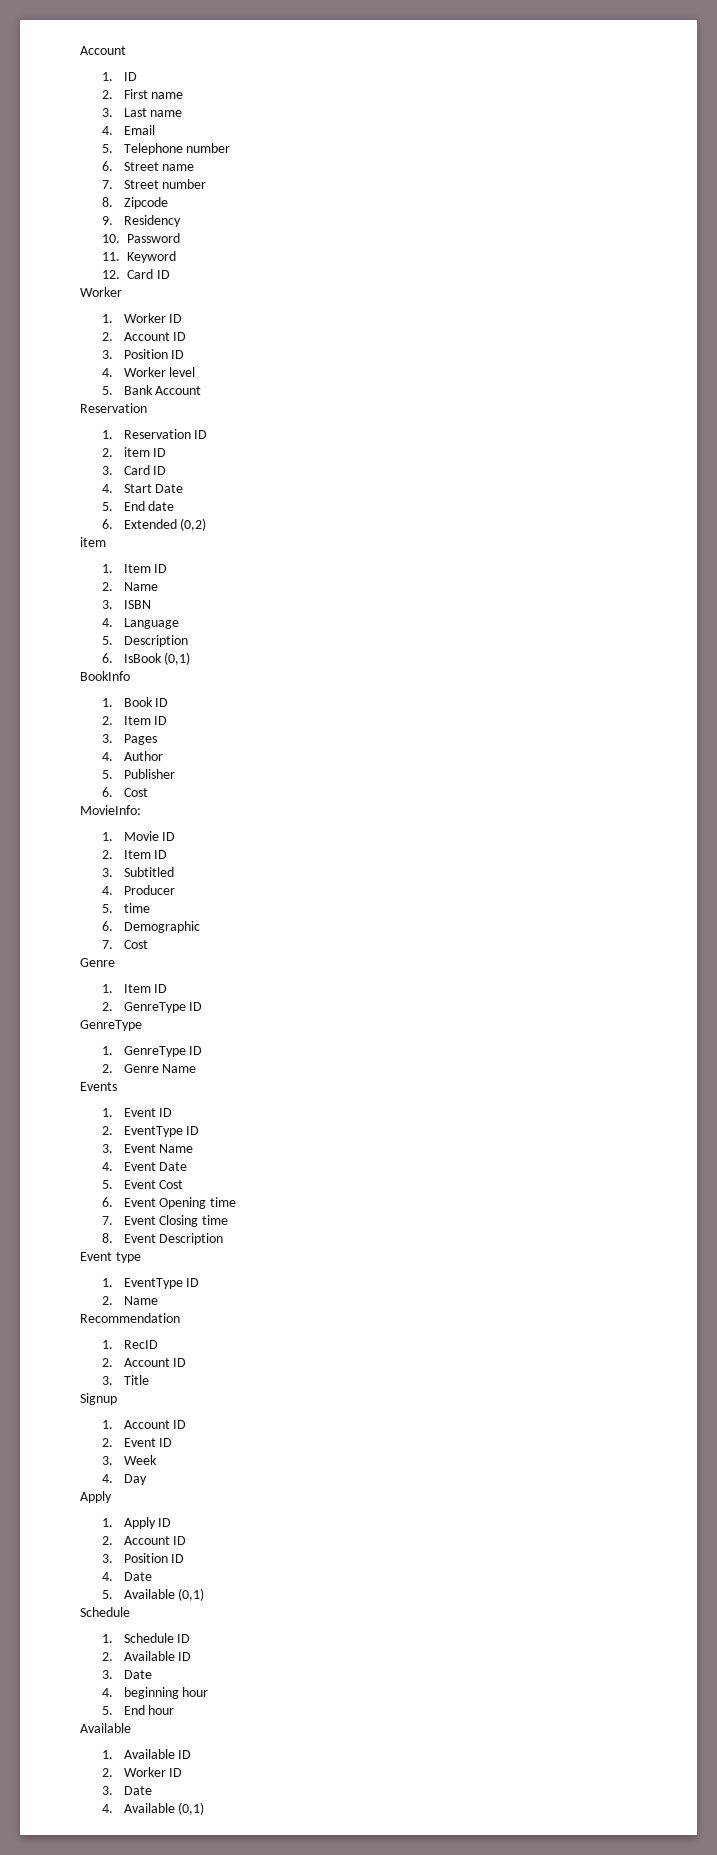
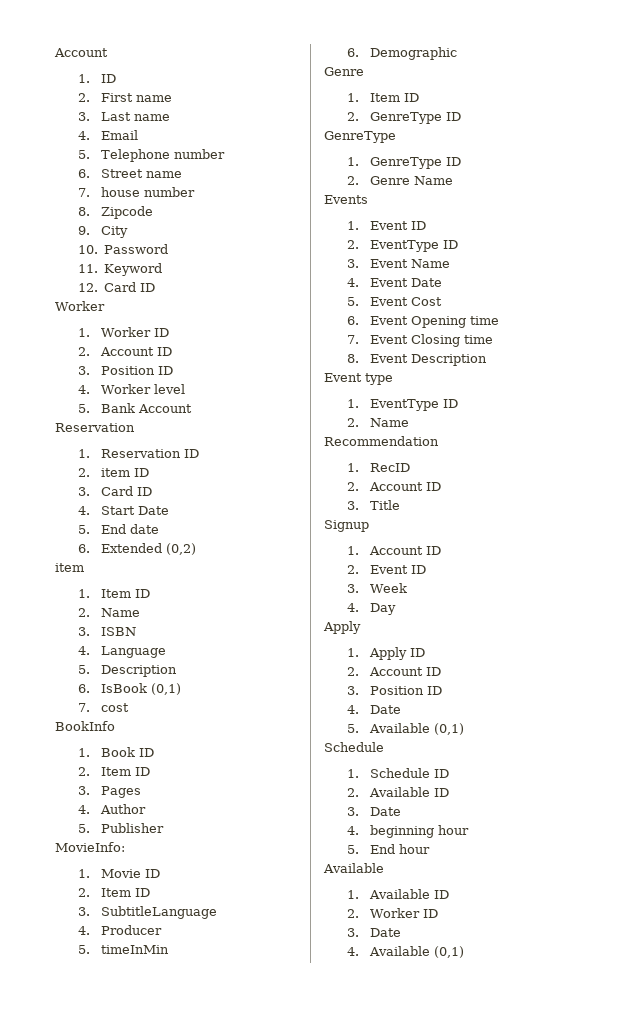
- 7. Street number
+ 7. house number
- 9. Residency
+ 9. City
+ 7. cost
- 6. Cost
- 3. Subtitled
+ 3. SubtitleLanguage
- 5. time
+ 5. timeInMin
- 7. Cost

